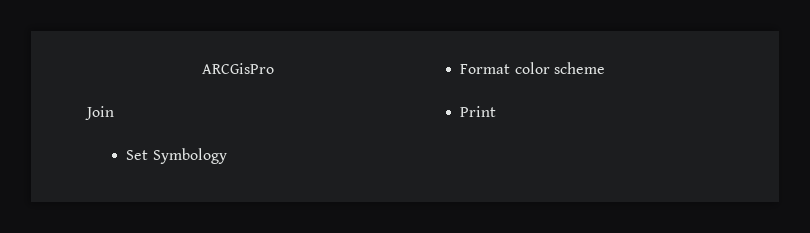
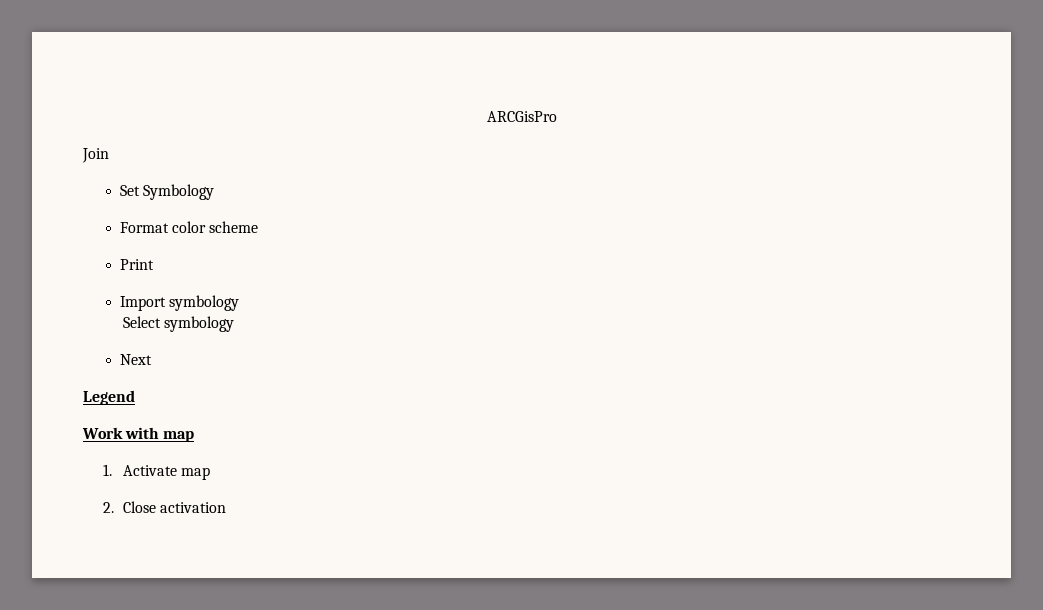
+ Import symbology
+ Select symbology
+ Next
+ Legend
+ Work with map
+ 1. Activate map
+ 2. Close activation

